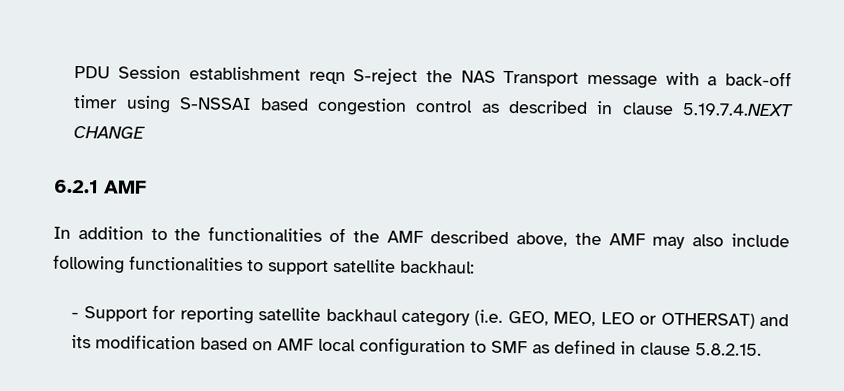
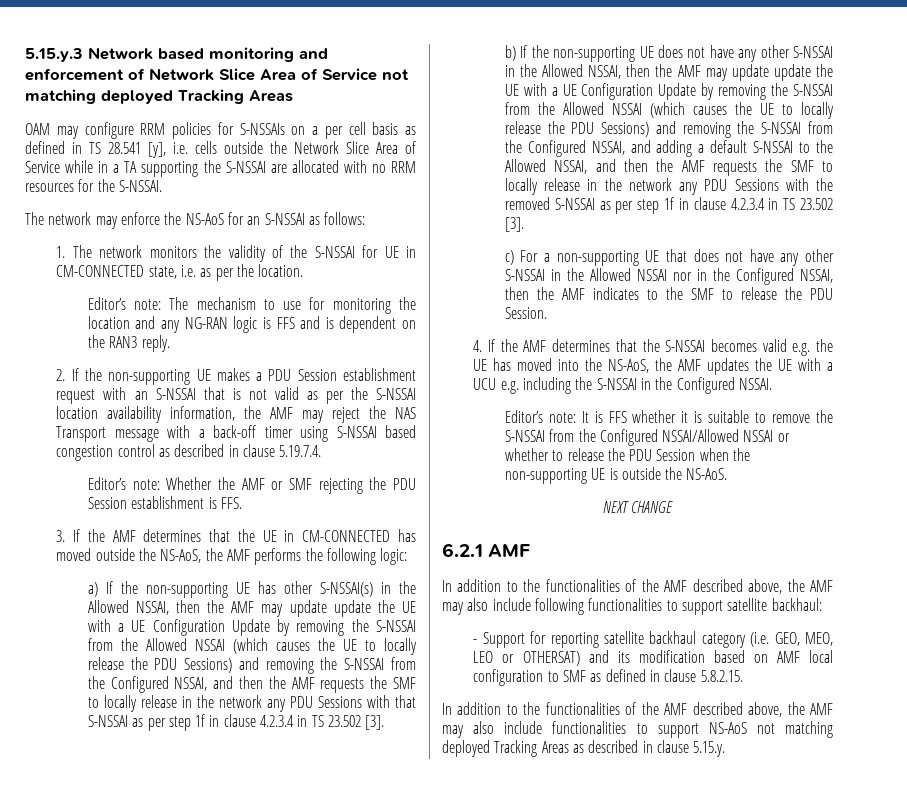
- PDU Session establishment reqn S-reject the NAS Transport message with a back-off timer using S-NSSAI based congestion control as described in clause 5.19.7.4.NEXT CHANGE
+ 5.15.y.3 Network based monitoring and enforcement of Network Slice Area of Service not matching deployed Tracking Areas
+ OAM may configure RRM policies for S-NSSAIs on a per cell basis as defined in TS 28.541 [y], i.e. cells outside the Network Slice Area of Service while in a TA supporting the S-NSSAI are allocated with no RRM resources for the S-NSSAI.
+ The network may enforce the NS-AoS for an S-NSSAI as follows:
+ 1. The network monitors the validity of the S-NSSAI for UE in CM-CONNECTED state, i.e. as per the location.
+ Editor’s note: The mechanism to use for monitoring the location and any NG-RAN logic is FFS and is dependent on the RAN3 reply.
+ 2. If the non-supporting UE makes a PDU Session establishment request with an S-NSSAI that is not valid as per the S-NSSAI location availability information, the AMF may reject the NAS Transport message with a back-off timer using S-NSSAI based congestion control as described in clause 5.19.7.4.
+ Editor’s note: Whether the AMF or SMF rejecting the PDU Session establishment is FFS.
+ 3. If the AMF determines that the UE in CM-CONNECTED has moved outside the NS-AoS, the AMF performs the following logic:
+ a) If the non-supporting UE has other S-NSSAI(s) in the Allowed NSSAI, then the AMF may update update the UE with a UE Configuration Update by removing the S-NSSAI from the Allowed NSSAI (which causes the UE to locally release the PDU Sessions) and removing the S-NSSAI from the Configured NSSAI, and then the AMF requests the SMF to locally release in the network any PDU Sessions with that S-NSSAI as per step 1f in clause 4.2.3.4 in TS 23.502 [3].
+ b) If the non-supporting UE does not have any other S-NSSAI in the Allowed NSSAI, then the AMF may update update the UE with a UE Configuration Update by removing the S-NSSAI from the Allowed NSSAI (which causes the UE to locally release the PDU Sessions) and removing the S-NSSAI from the Configured NSSAI, and adding a default S-NSSAI to the Allowed NSSAI, and then the AMF requests the SMF to locally release in the network any PDU Sessions with the removed S-NSSAI as per step 1f in clause 4.2.3.4 in TS 23.502 [3].
+ c) For a non-supporting UE that does not have any other S-NSSAI in the Allowed NSSAI nor in the Configured NSSAI, then the AMF indicates to the SMF to release the PDU Session.
+ 4. If the AMF determines that the S-NSSAI becomes valid e.g. the UE has moved into the NS-AoS, the AMF updates the UE with a UCU e.g. including the S-NSSAI in the Configured NSSAI.
+ Editor’s note: It is FFS whether it is suitable to remove the S-NSSAI from the Configured NSSAI/Allowed NSSAI or whether to release the PDU Session when the non-supporting UE is outside the NS-AoS.
+ NEXT CHANGE
+ In addition to the functionalities of the AMF described above, the AMF may also include functionalities to support NS-AoS not matching deployed Tracking Areas as described in clause 5.15.y.

